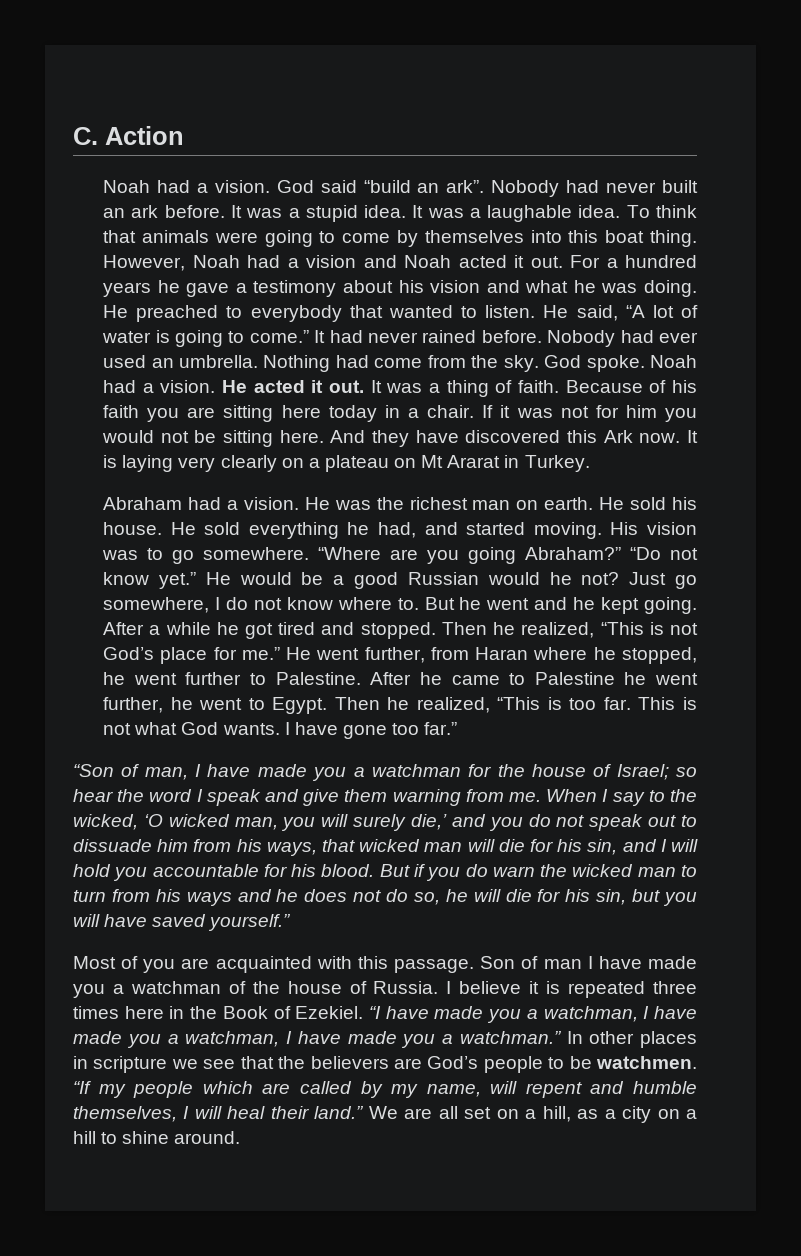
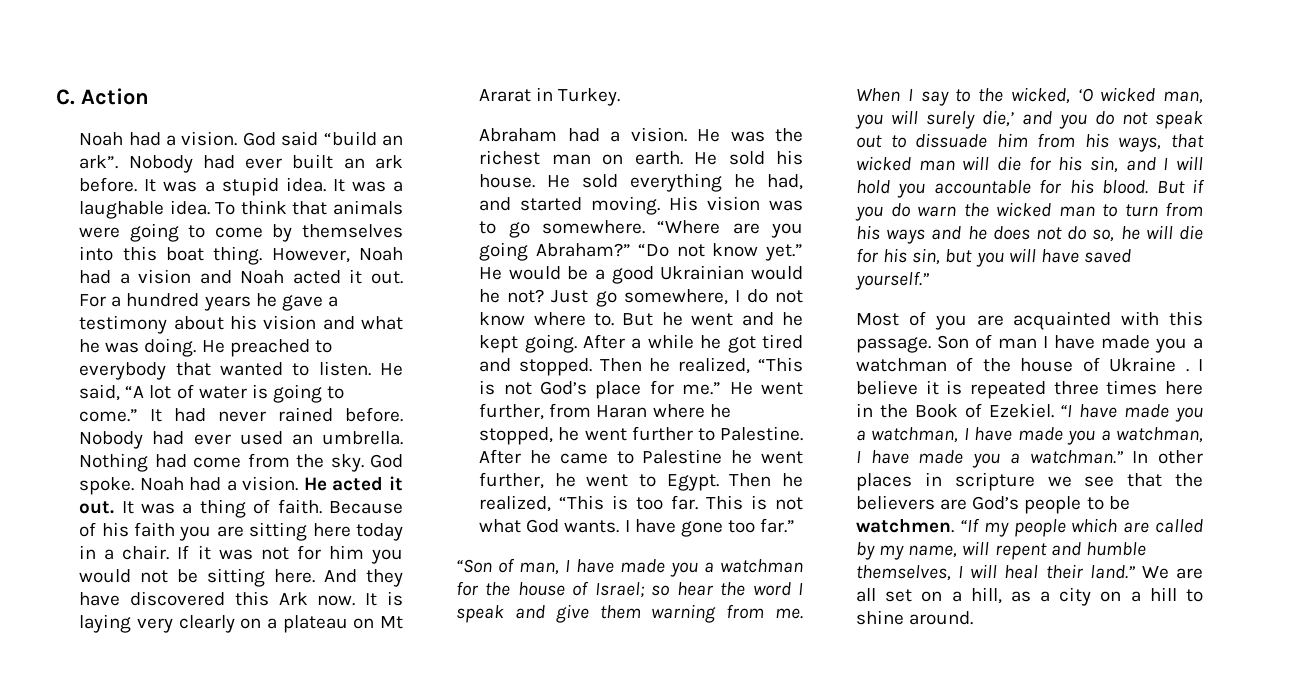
- Nobody had never built an ark before.
+ Nobody had ever built an ark before.
- He would be a good Russian would he not?
+ He would be a good Ukrainian would he not?
- Son of man I have made you a watchman of the house of Russia.
+ Son of man I have made you a watchman of the house of Ukraine .

